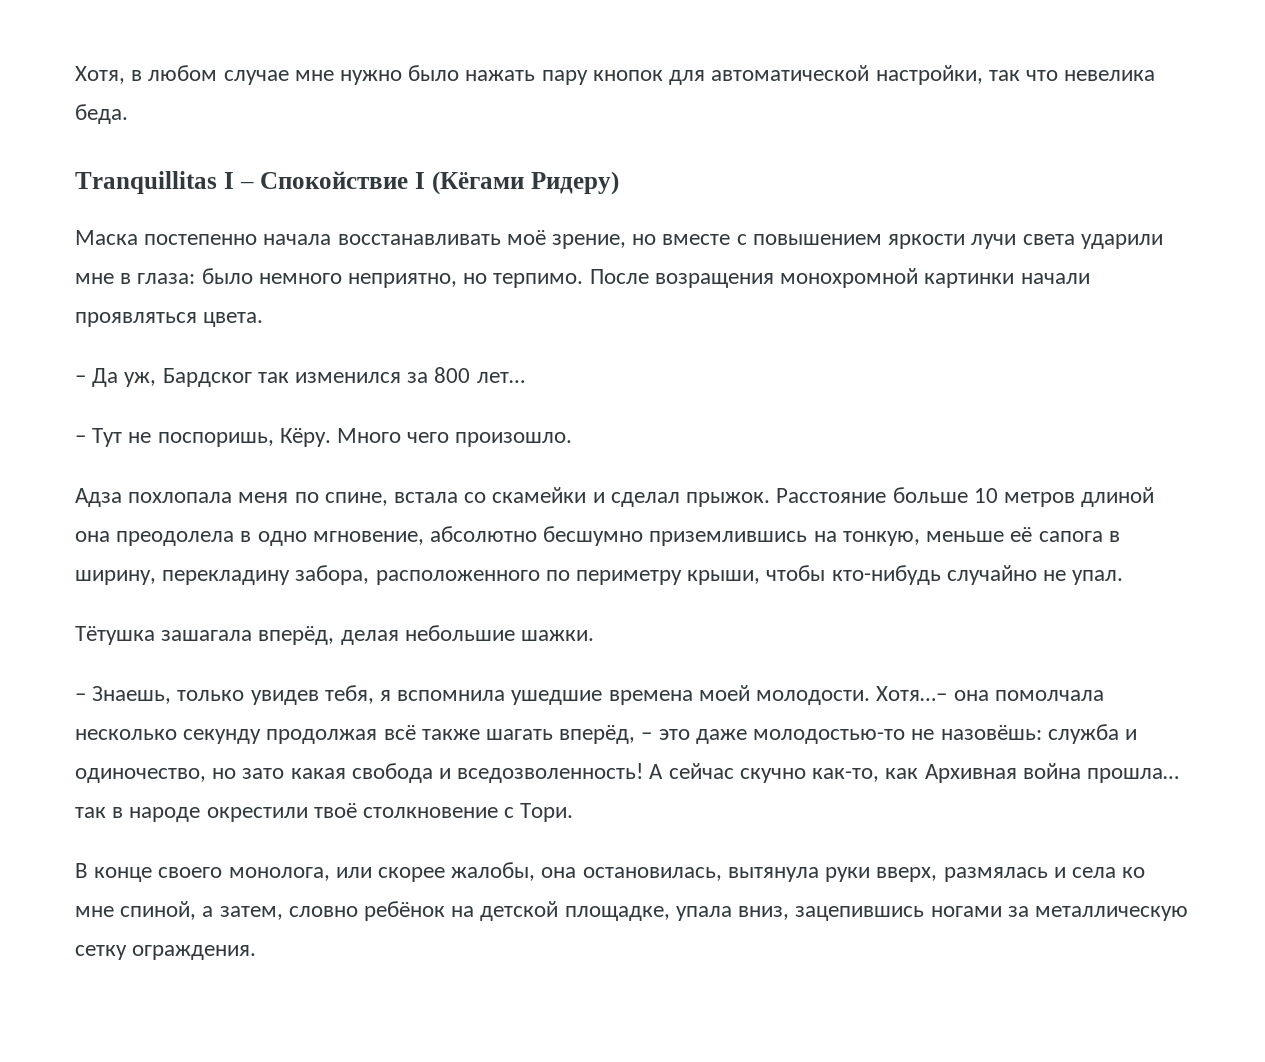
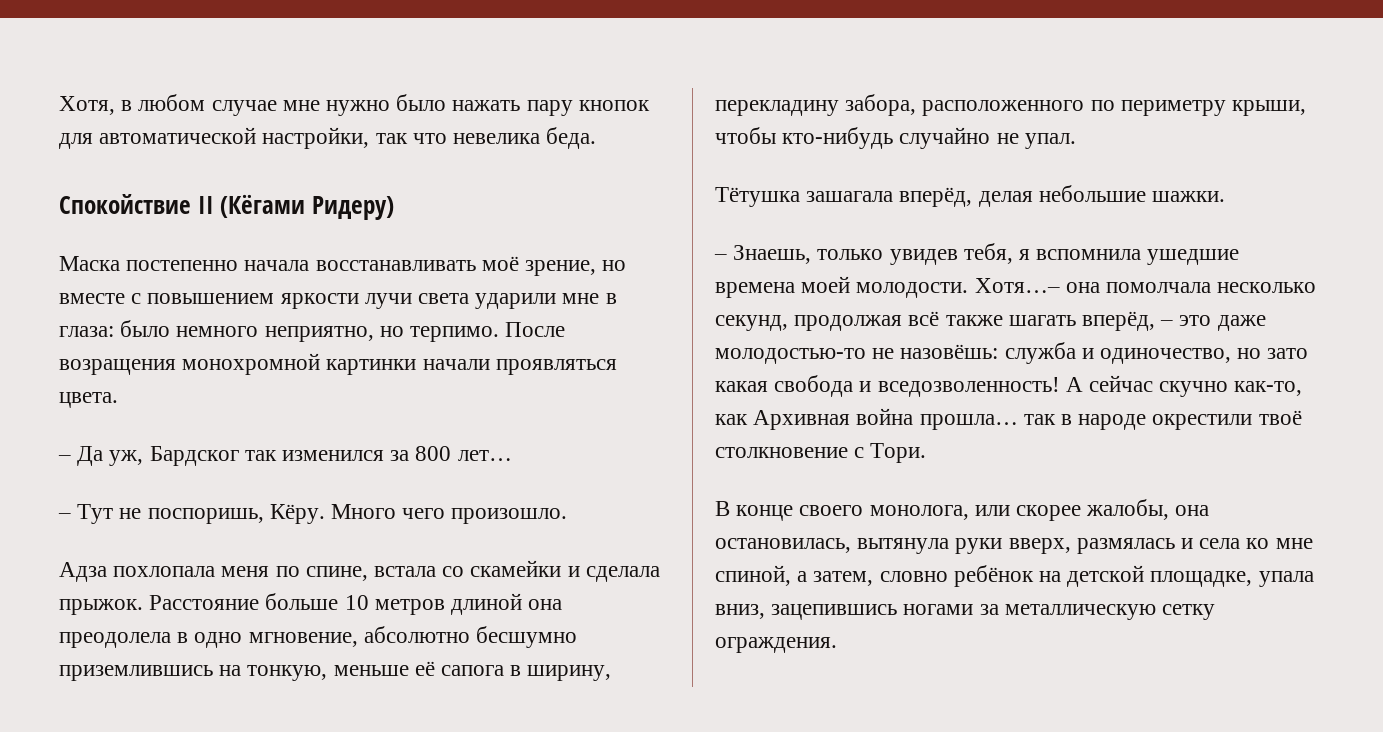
- Tranquillitas I – Спокойствие I (Кёгами Ридеру)
+ Спокойствие II (Кёгами Ридеру)
- Адза похлопала меня по спине, встала со скамейки и сделал прыжок.
+ Адза похлопала меня по спине, встала со скамейки и сделала прыжок.
- Хотя…– она помолчала несколько секунду продолжая всё также шагать вперёд, – это даже молодостью-то не назовёшь: служба и одиночество, но зато какая свобода и вседозволенность!
+ Хотя…– она помолчала несколько секунд, продолжая всё также шагать вперёд, – это даже молодостью-то не назовёшь: служба и одиночество, но зато какая свобода и вседозволенность!

